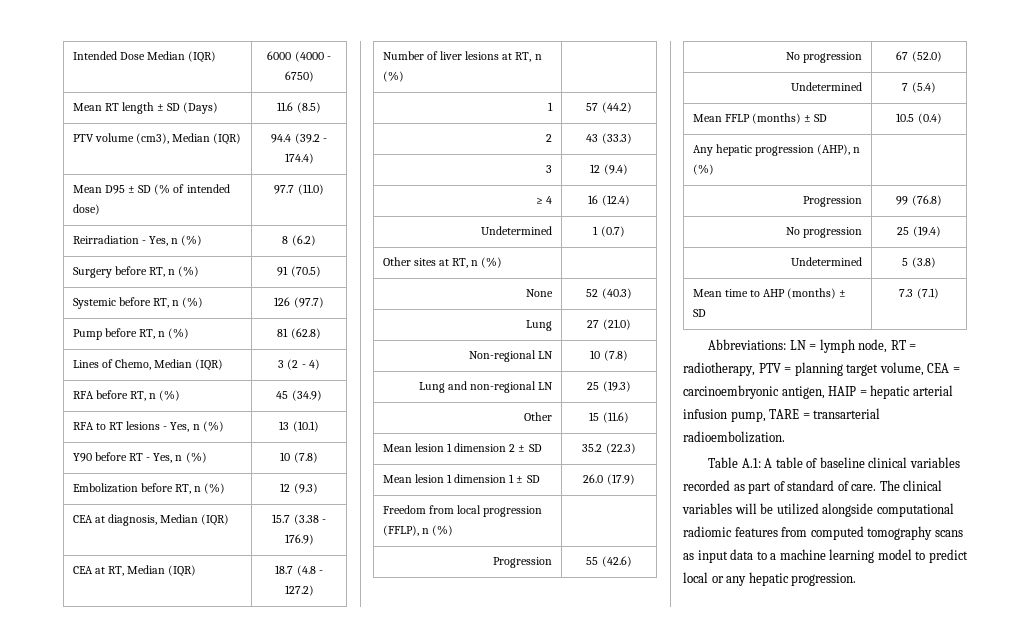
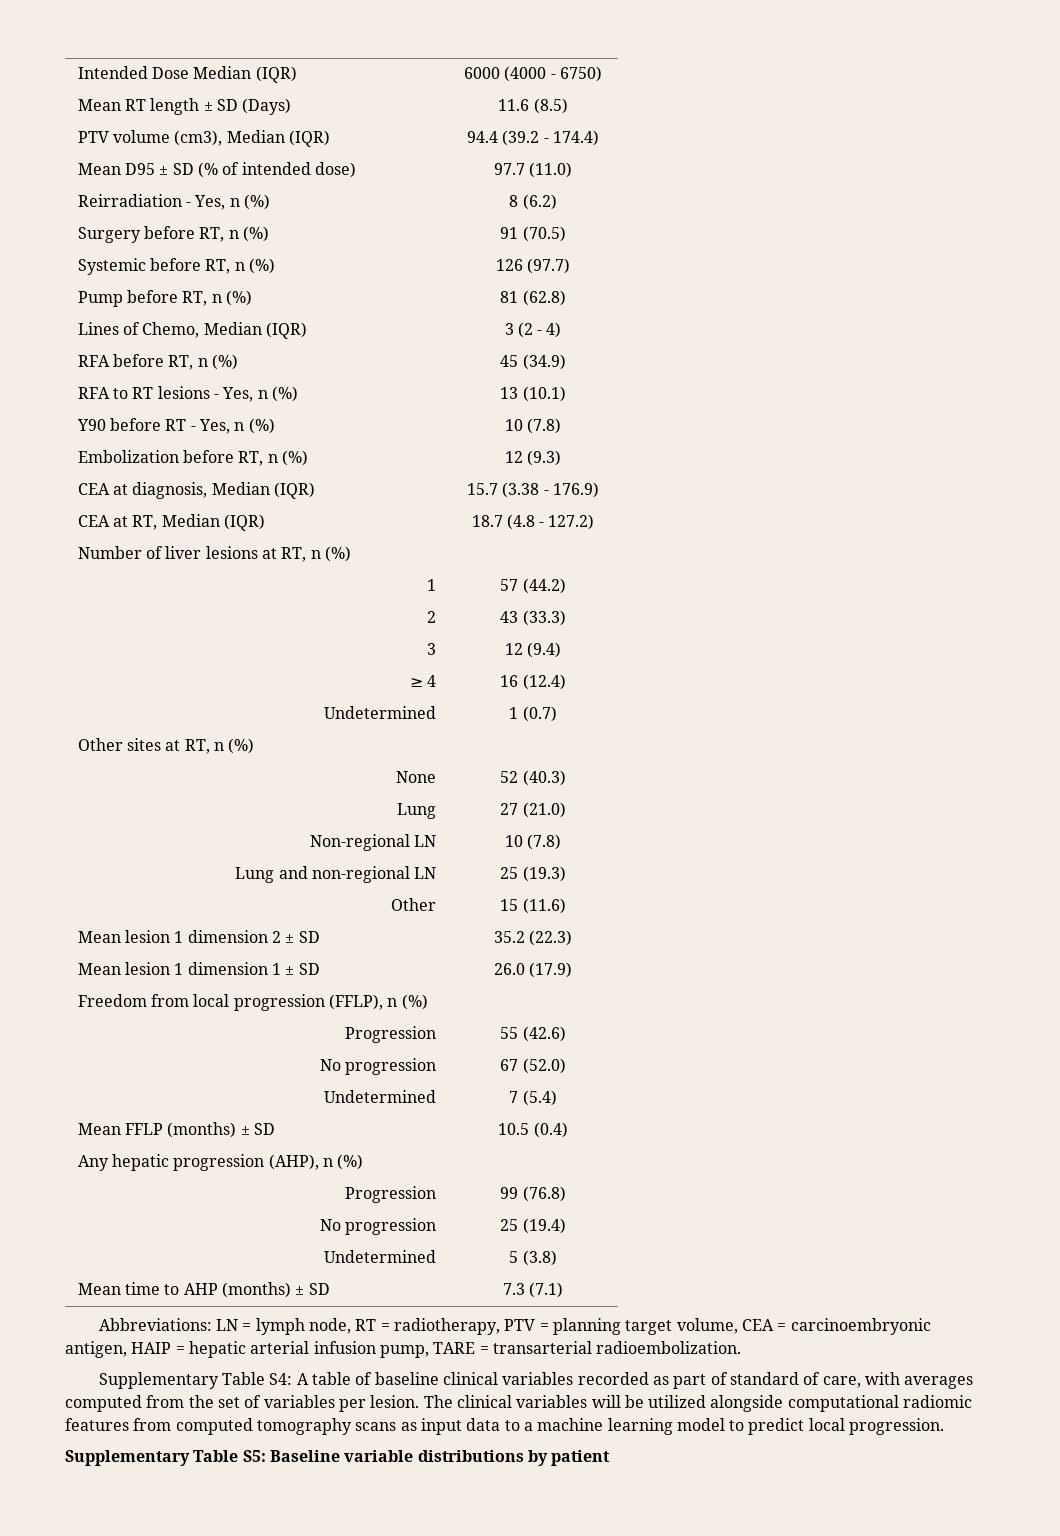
- Table A.1: A table of baseline clinical variables recorded as part of standard of care.
+ Supplementary Table S4: A table of baseline clinical variables recorded as part of standard of care, with averages computed from the set of variables per lesion.
- The clinical variables will be utilized alongside computational radiomic features from computed tomography scans as input data to a machine learning model to predict local or any hepatic progression.
+ The clinical variables will be utilized alongside computational radiomic features from computed tomography scans as input data to a machine learning model to predict local progression.
+ Supplementary Table S5: Baseline variable distributions by patient

